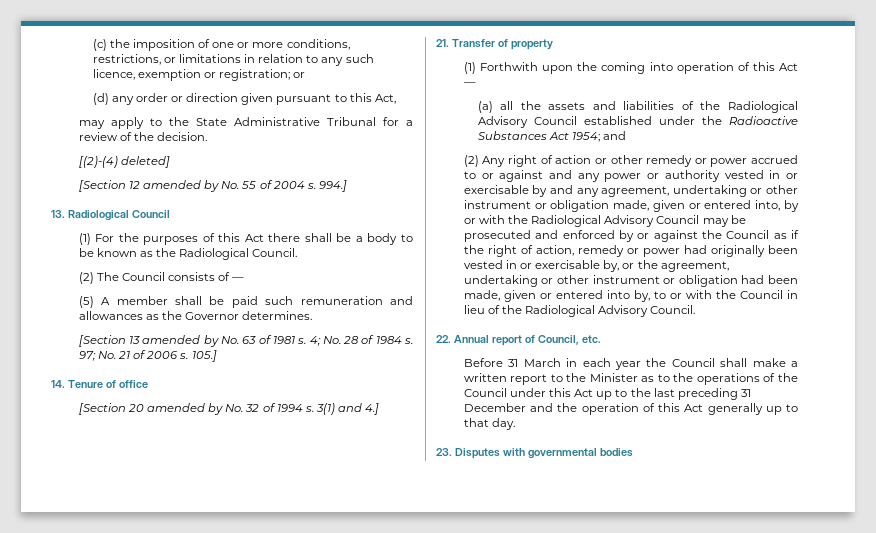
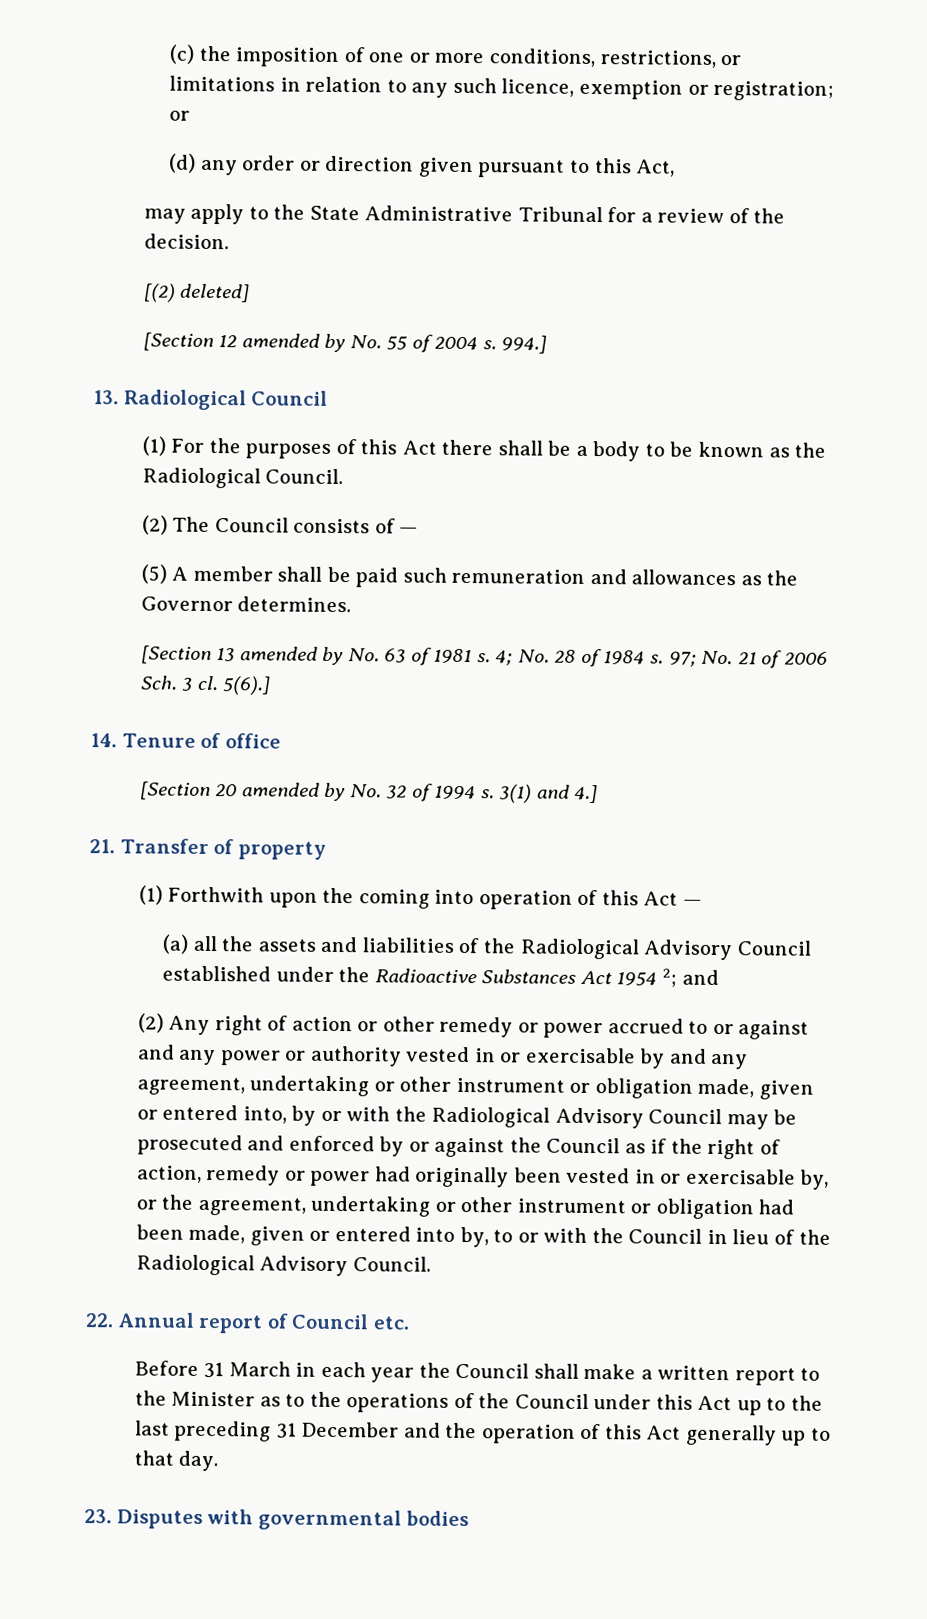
- [(2)-(4) deleted]
+ [(2) deleted]
- 97; No. 21 of 2006 s. 105.]
+ 97; No. 21 of 2006 Sch. 3 cl. 5(6).]
- (a) all the assets and liabilities of the Radiological Advisory Council established under the Radioactive Substances Act 1954; and
+ (a) all the assets and liabilities of the Radiological Advisory Council established under the Radioactive Substances Act 1954 2; and
- 22. Annual report of Council, etc.
+ 22. Annual report of Council etc.

